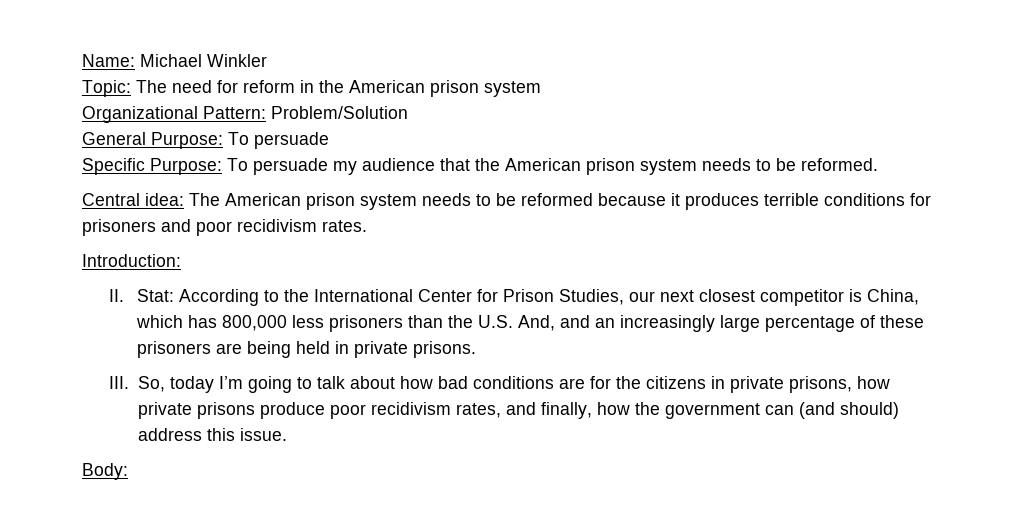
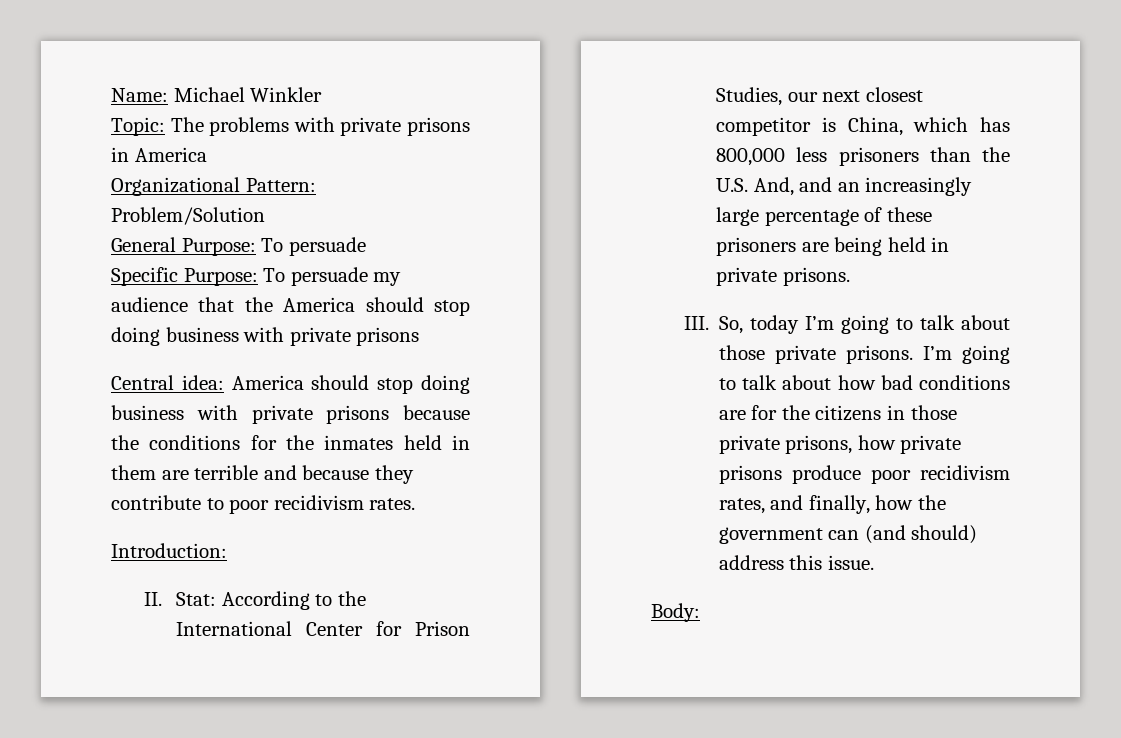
- Topic: The need for reform in the American prison system
+ Topic: The problems with private prisons in America
- Specific Purpose: To persuade my audience that the American prison system needs to be reformed.
- Central idea: The American prison system needs to be reformed because it produces terrible conditions for prisoners and poor recidivism rates.
+ Specific Purpose: To persuade my audience that the America should stop doing business with private prisons
+ Central idea: America should stop doing business with private prisons because the conditions for the inmates held in them are terrible and because they contribute to poor recidivism rates.
- III. So, today I’m going to talk about how bad conditions are for the citizens in private prisons, how private prisons produce poor recidivism rates, and finally, how the government can (and should) address this issue.
+ III. So, today I’m going to talk about those private prisons. I’m going to talk about how bad conditions are for the citizens in those private prisons, how private prisons produce poor recidivism rates, and finally, how the government can (and should) address this issue.

